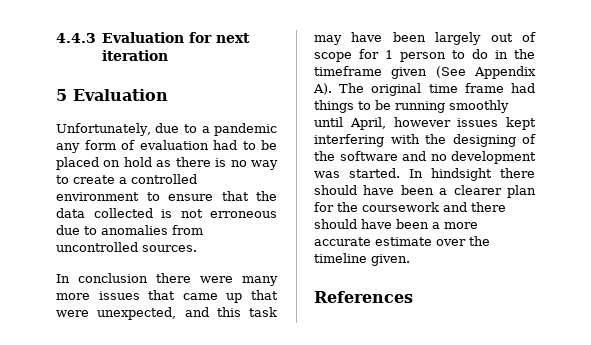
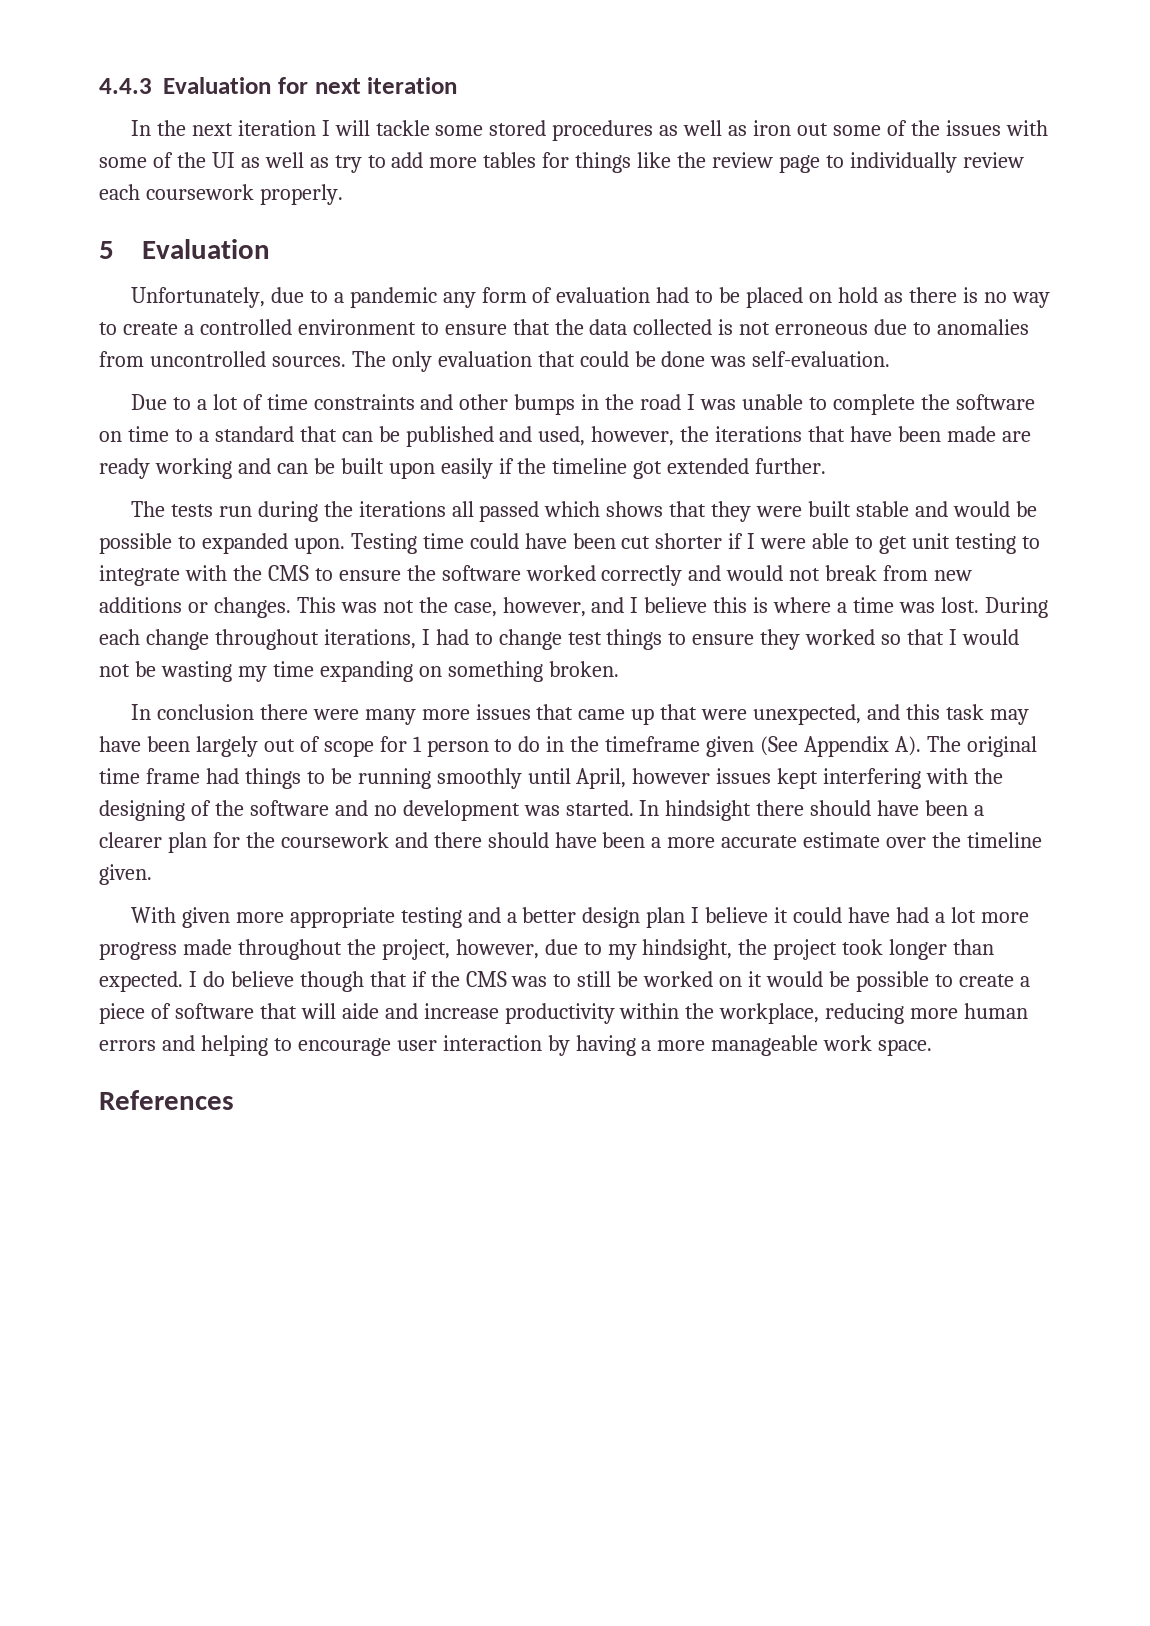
+ In the next iteration I will tackle some stored procedures as well as iron out some of the issues with some of the UI as well as try to add more tables for things like the review page to individually review each coursework properly.
+ The only evaluation that could be done was self-evaluation.
+ Due to a lot of time constraints and other bumps in the road I was unable to complete the software on time to a standard that can be published and used, however, the iterations that have been made are ready working and can be built upon easily if the timeline got extended further.
+ The tests run during the iterations all passed which shows that they were built stable and would be possible to expanded upon. Testing time could have been cut shorter if I were able to get unit testing to integrate with the CMS to ensure the software worked correctly and would not break from new additions or changes. This was not the case, however, and I believe this is where a time was lost. During each change throughout iterations, I had to change test things to ensure they worked so that I would not be wasting my time expanding on something broken.
+ With given more appropriate testing and a better design plan I believe it could have had a lot more progress made throughout the project, however, due to my hindsight, the project took longer than expected. I do believe though that if the CMS was to still be worked on it would be possible to create a piece of software that will aide and increase productivity within the workplace, reducing more human errors and helping to encourage user interaction by having a more manageable work space.

